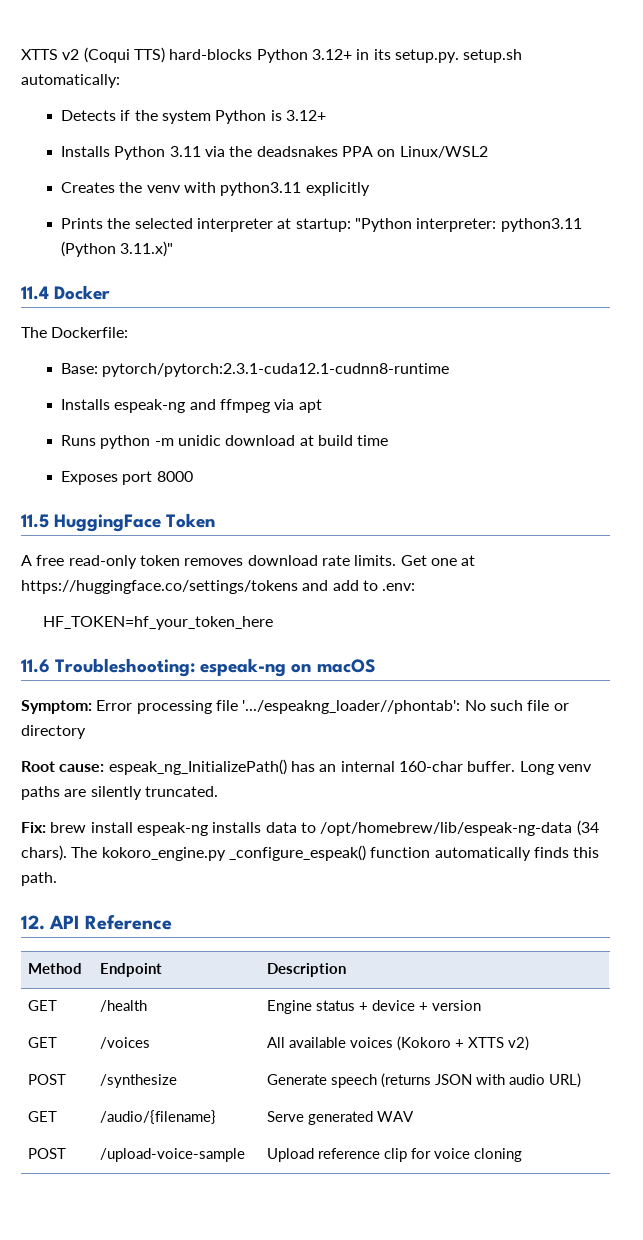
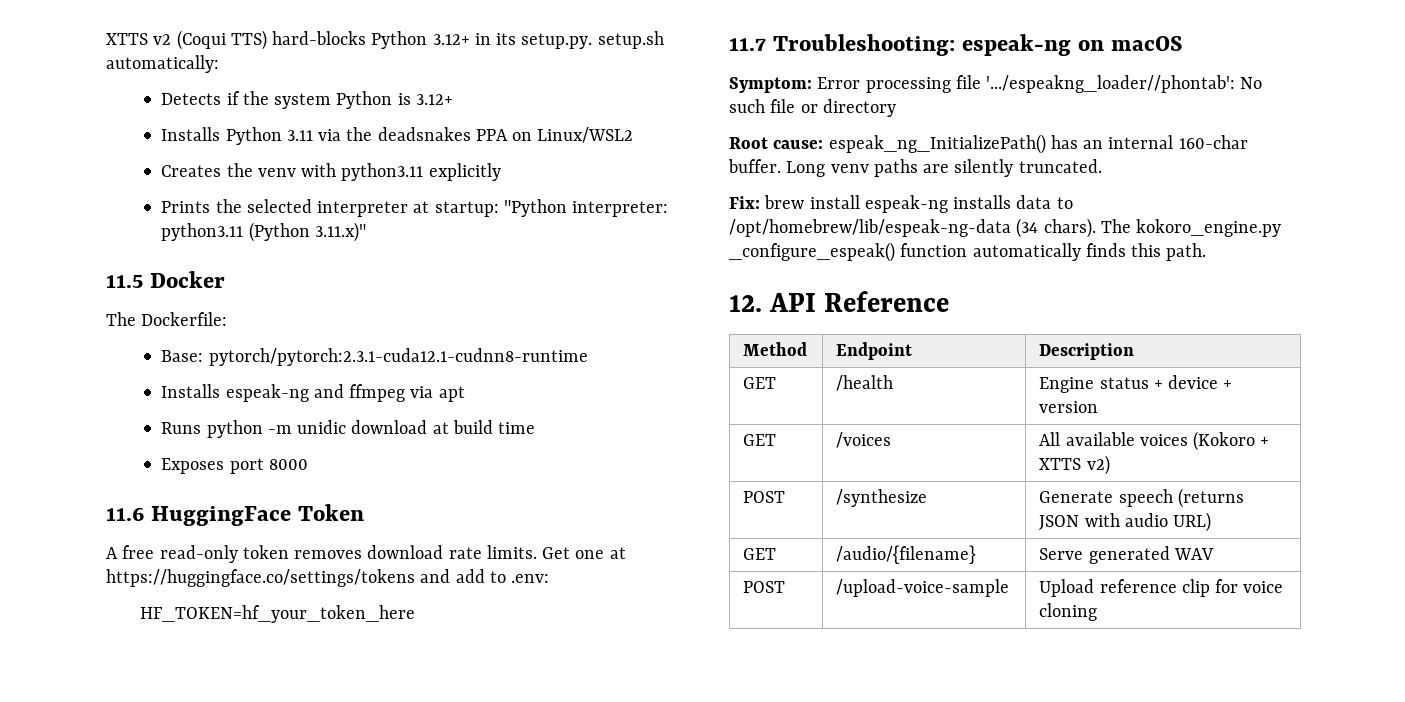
- 11.4 Docker
+ 11.5 Docker
- 11.5 HuggingFace Token
+ 11.6 HuggingFace Token
- 11.6 Troubleshooting: espeak-ng on macOS
+ 11.7 Troubleshooting: espeak-ng on macOS

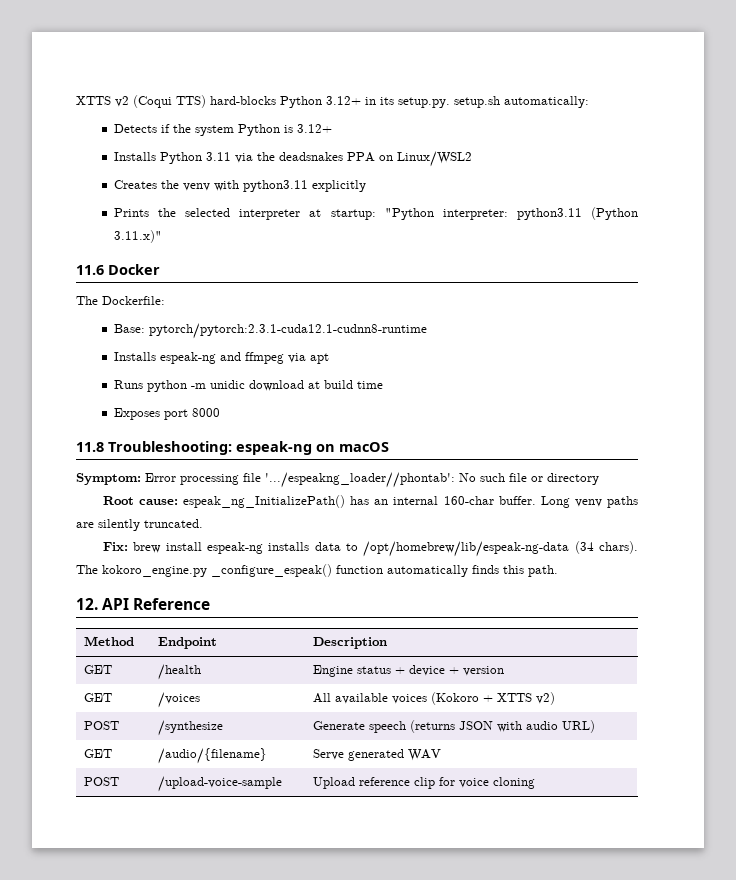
- 11.5 Docker
+ 11.6 Docker
- 11.6 HuggingFace Token
- A free read-only token removes download rate limits. Get one at https://huggingface.co/settings/tokens and add to .env:
- HF_TOKEN=hf_your_token_here
- 11.7 Troubleshooting: espeak-ng on macOS
+ 11.8 Troubleshooting: espeak-ng on macOS

